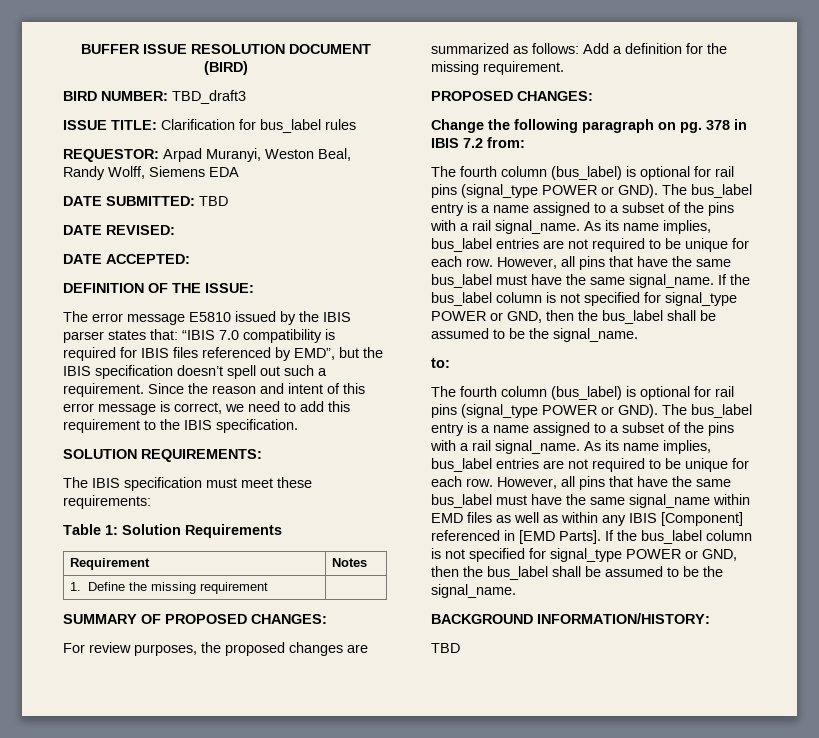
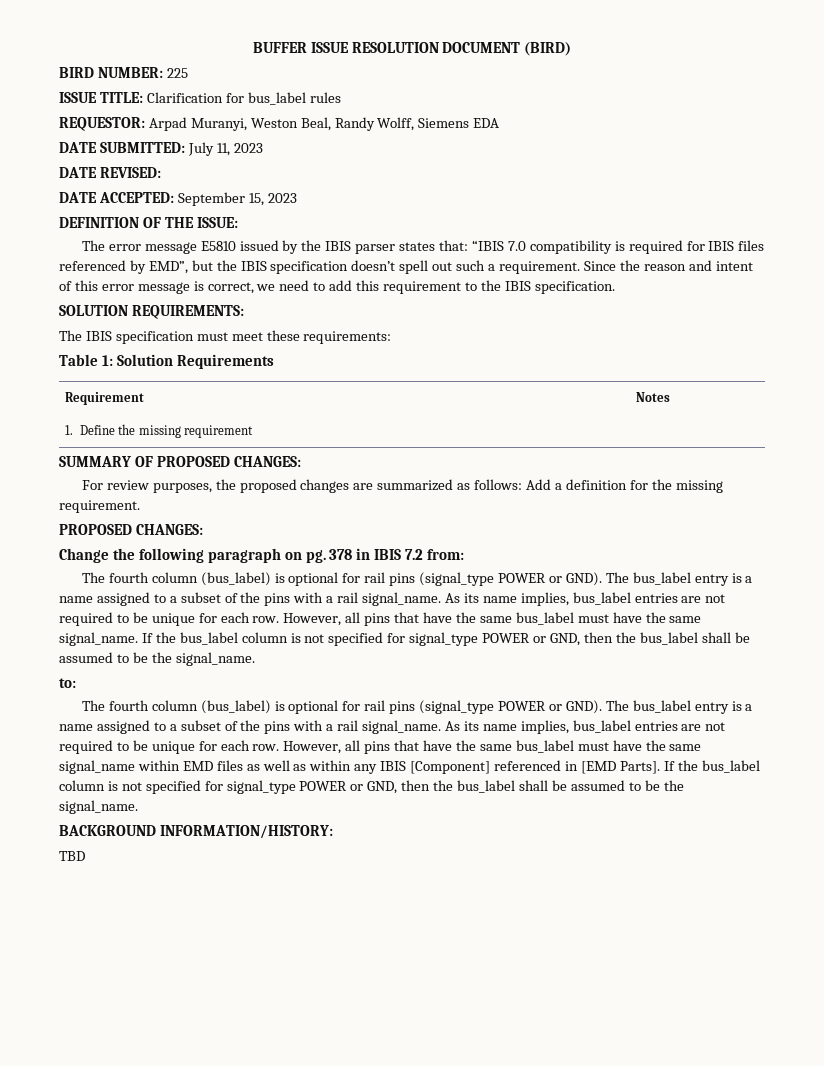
- BIRD NUMBER: TBD_draft3
+ BIRD NUMBER: 225
- DATE SUBMITTED: TBD
+ DATE SUBMITTED: July 11, 2023
- DATE ACCEPTED:
+ DATE ACCEPTED: September 15, 2023

